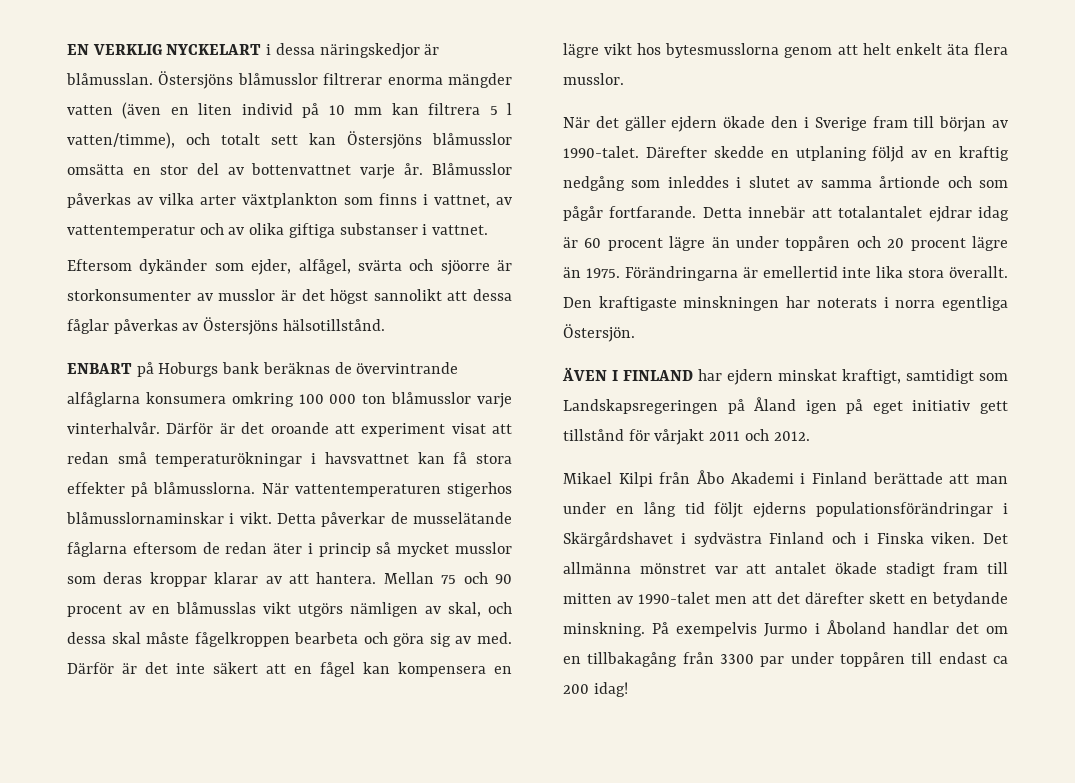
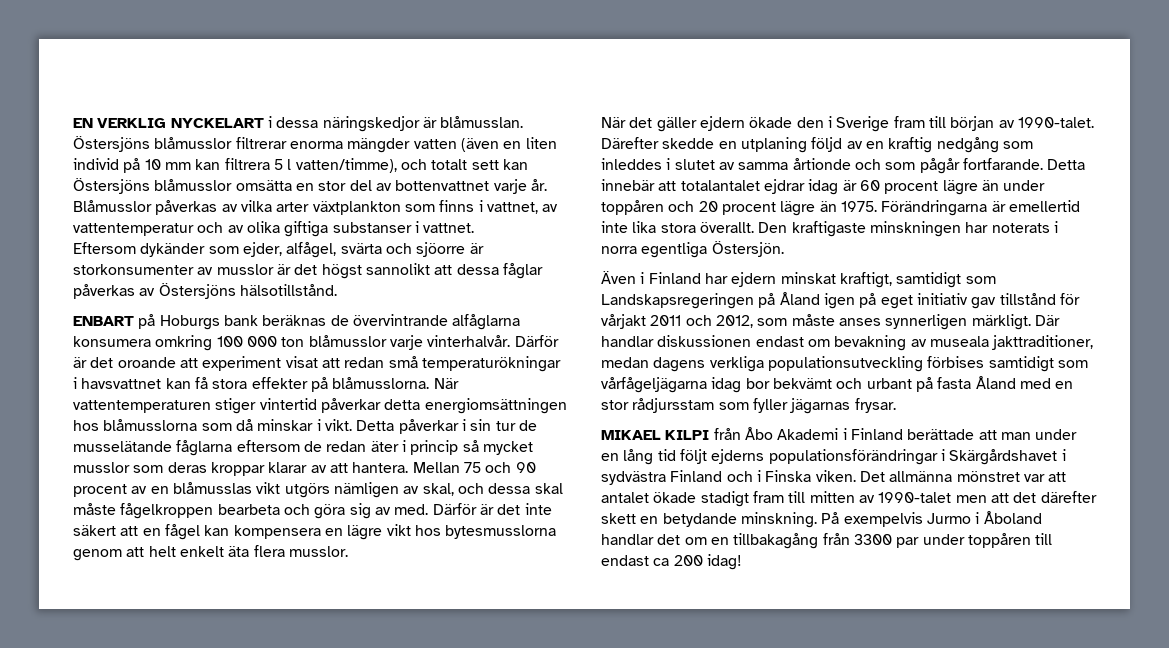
- När vattentemperaturen stigerhos blåmusslornaminskar i vikt.
+ När vattentemperaturen stiger vintertid påverkar detta energiomsättningen hos blåmusslorna som då minskar i vikt.
- Detta påverkar de musselätande fåglarna eftersom de redan äter i princip så mycket musslor som deras kroppar klarar av att hantera.
+ Detta påverkar i sin tur de musselätande fåglarna eftersom de redan äter i princip så mycket musslor som deras kroppar klarar av att hantera.
- ÄVEN I FINLAND har ejdern minskat kraftigt, samtidigt som Landskapsregeringen på Åland igen på eget initiativ gett tillstånd för vårjakt 2011 och 2012.
- Mikael Kilpi från Åbo Akademi i Finland berättade att man under en lång tid följt ejderns populationsförändringar i Skärgårdshavet i sydvästra Finland och i Finska viken.
+ Även i Finland har ejdern minskat kraftigt, samtidigt som Landskapsregeringen på Åland igen på eget initiativ gav tillstånd för vårjakt 2011 och 2012, som måste anses synnerligen märkligt. Där handlar diskussionen endast om bevakning av museala jakttraditioner, medan dagens verkliga populationsutveckling förbises samtidigt som vårfågeljägarna idag bor bekvämt och urbant på fasta Åland med en stor rådjursstam som fyller jägarnas frysar.
+ MIKAEL KILPI från Åbo Akademi i Finland berättade att man under en lång tid följt ejderns populationsförändringar i Skärgårdshavet i sydvästra Finland och i Finska viken.

